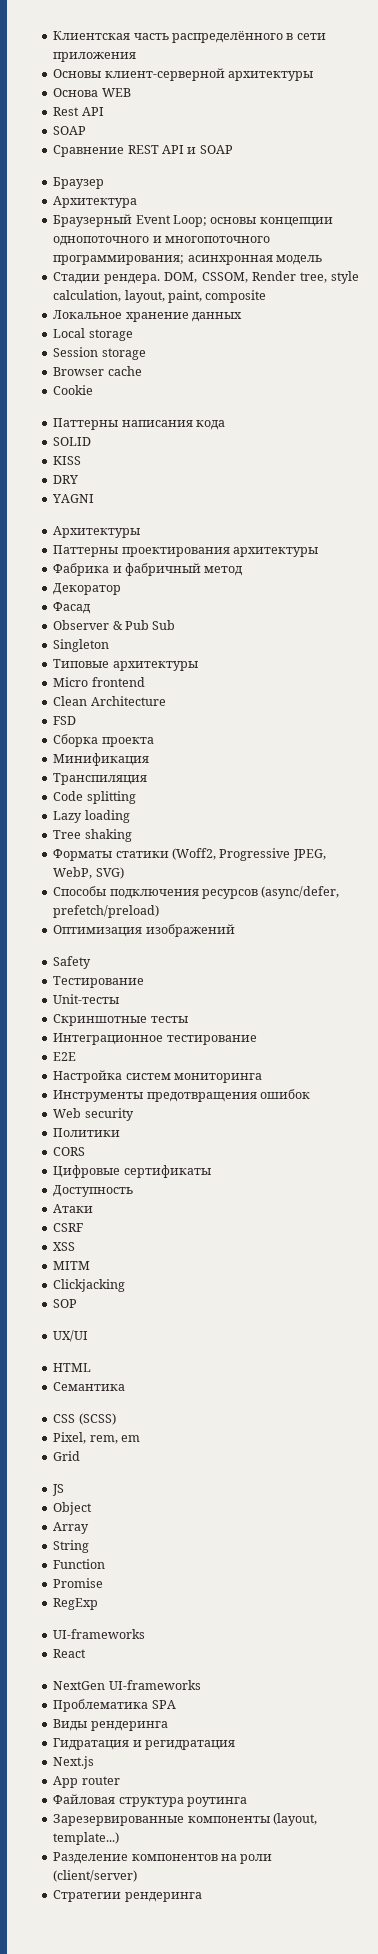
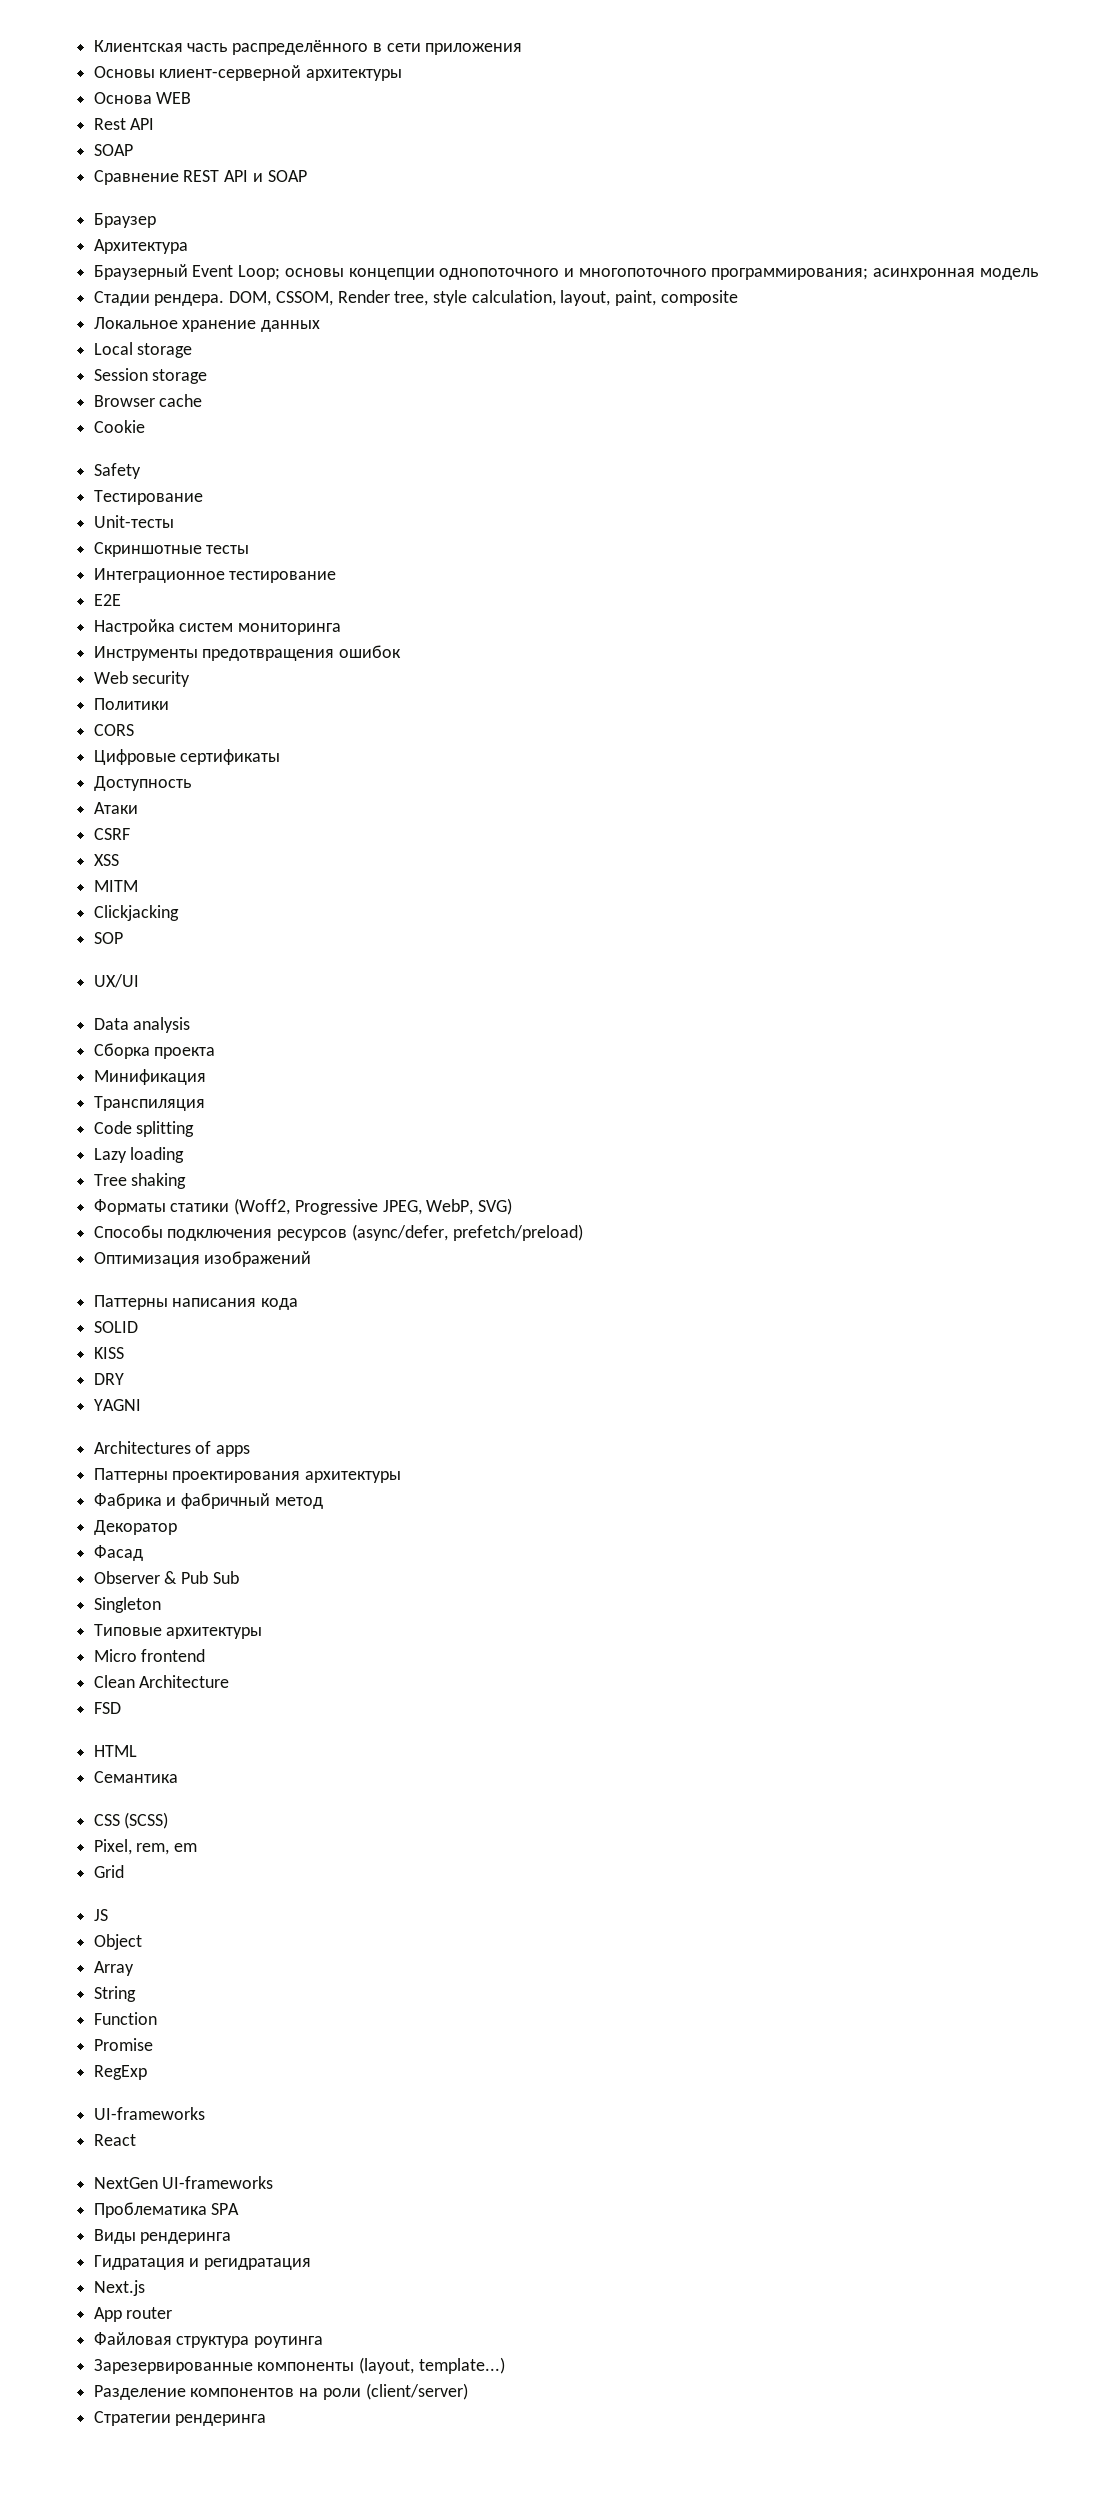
- Паттерны написания кода
- SOLID
- KISS
- DRY
- YAGNI
- Архитектуры
- Паттерны проектирования архитектуры
- Фабрика и фабричный метод
- Декоратор
- Фасад
- Observer & Pub Sub
- Singleton
- Типовые архитектуры
- Micro frontend
- Clean Architecture
- FSD
- Сборка проекта
- Минификация
- Транспиляция
- Code splitting
- Lazy loading
- Tree shaking
- Форматы статики (Woff2, Progressive JPEG, WebP, SVG)
- Способы подключения ресурсов (async/defer, prefetch/preload)
- Оптимизация изображений
+ Data analysis
+ Сборка проекта
+ Минификация
+ Транспиляция
+ Code splitting
+ Lazy loading
+ Tree shaking
+ Форматы статики (Woff2, Progressive JPEG, WebP, SVG)
+ Способы подключения ресурсов (async/defer, prefetch/preload)
+ Оптимизация изображений
+ Паттерны написания кода
+ SOLID
+ KISS
+ DRY
+ YAGNI
+ Architectures of apps
+ Паттерны проектирования архитектуры
+ Фабрика и фабричный метод
+ Декоратор
+ Фасад
+ Observer & Pub Sub
+ Singleton
+ Типовые архитектуры
+ Micro frontend
+ Clean Architecture
+ FSD

